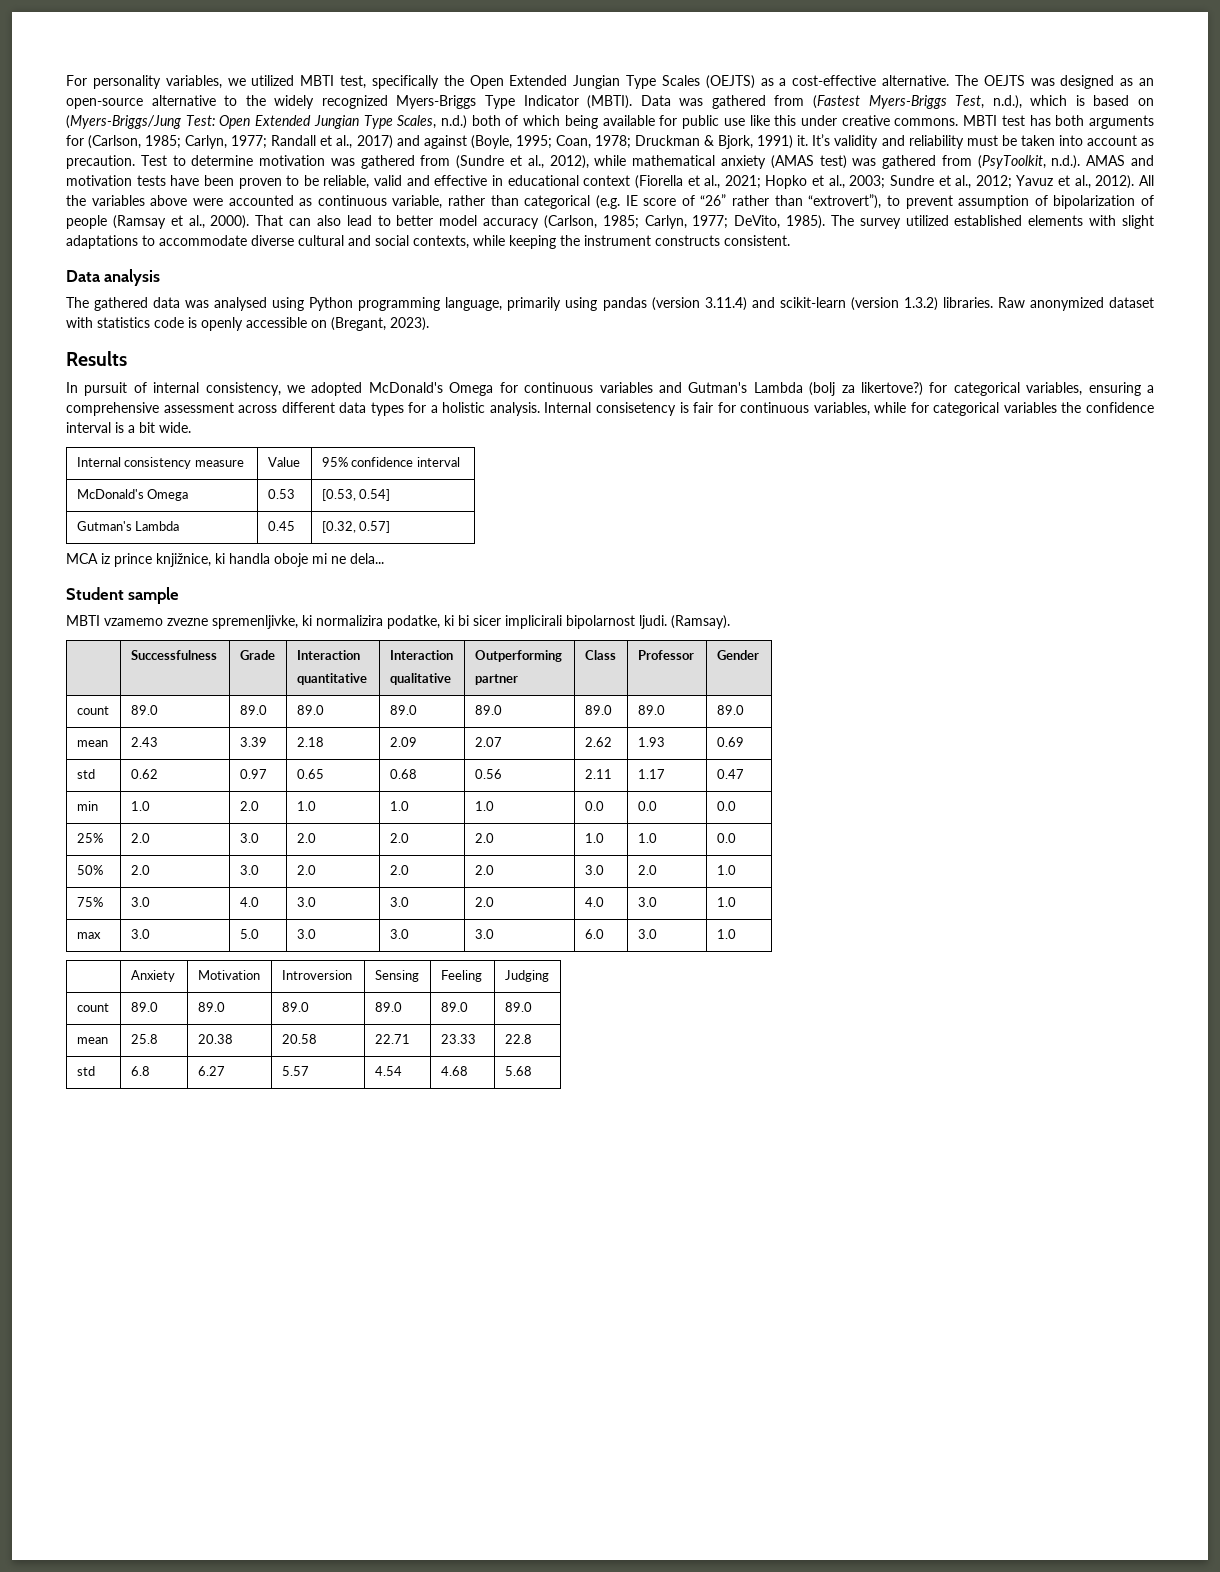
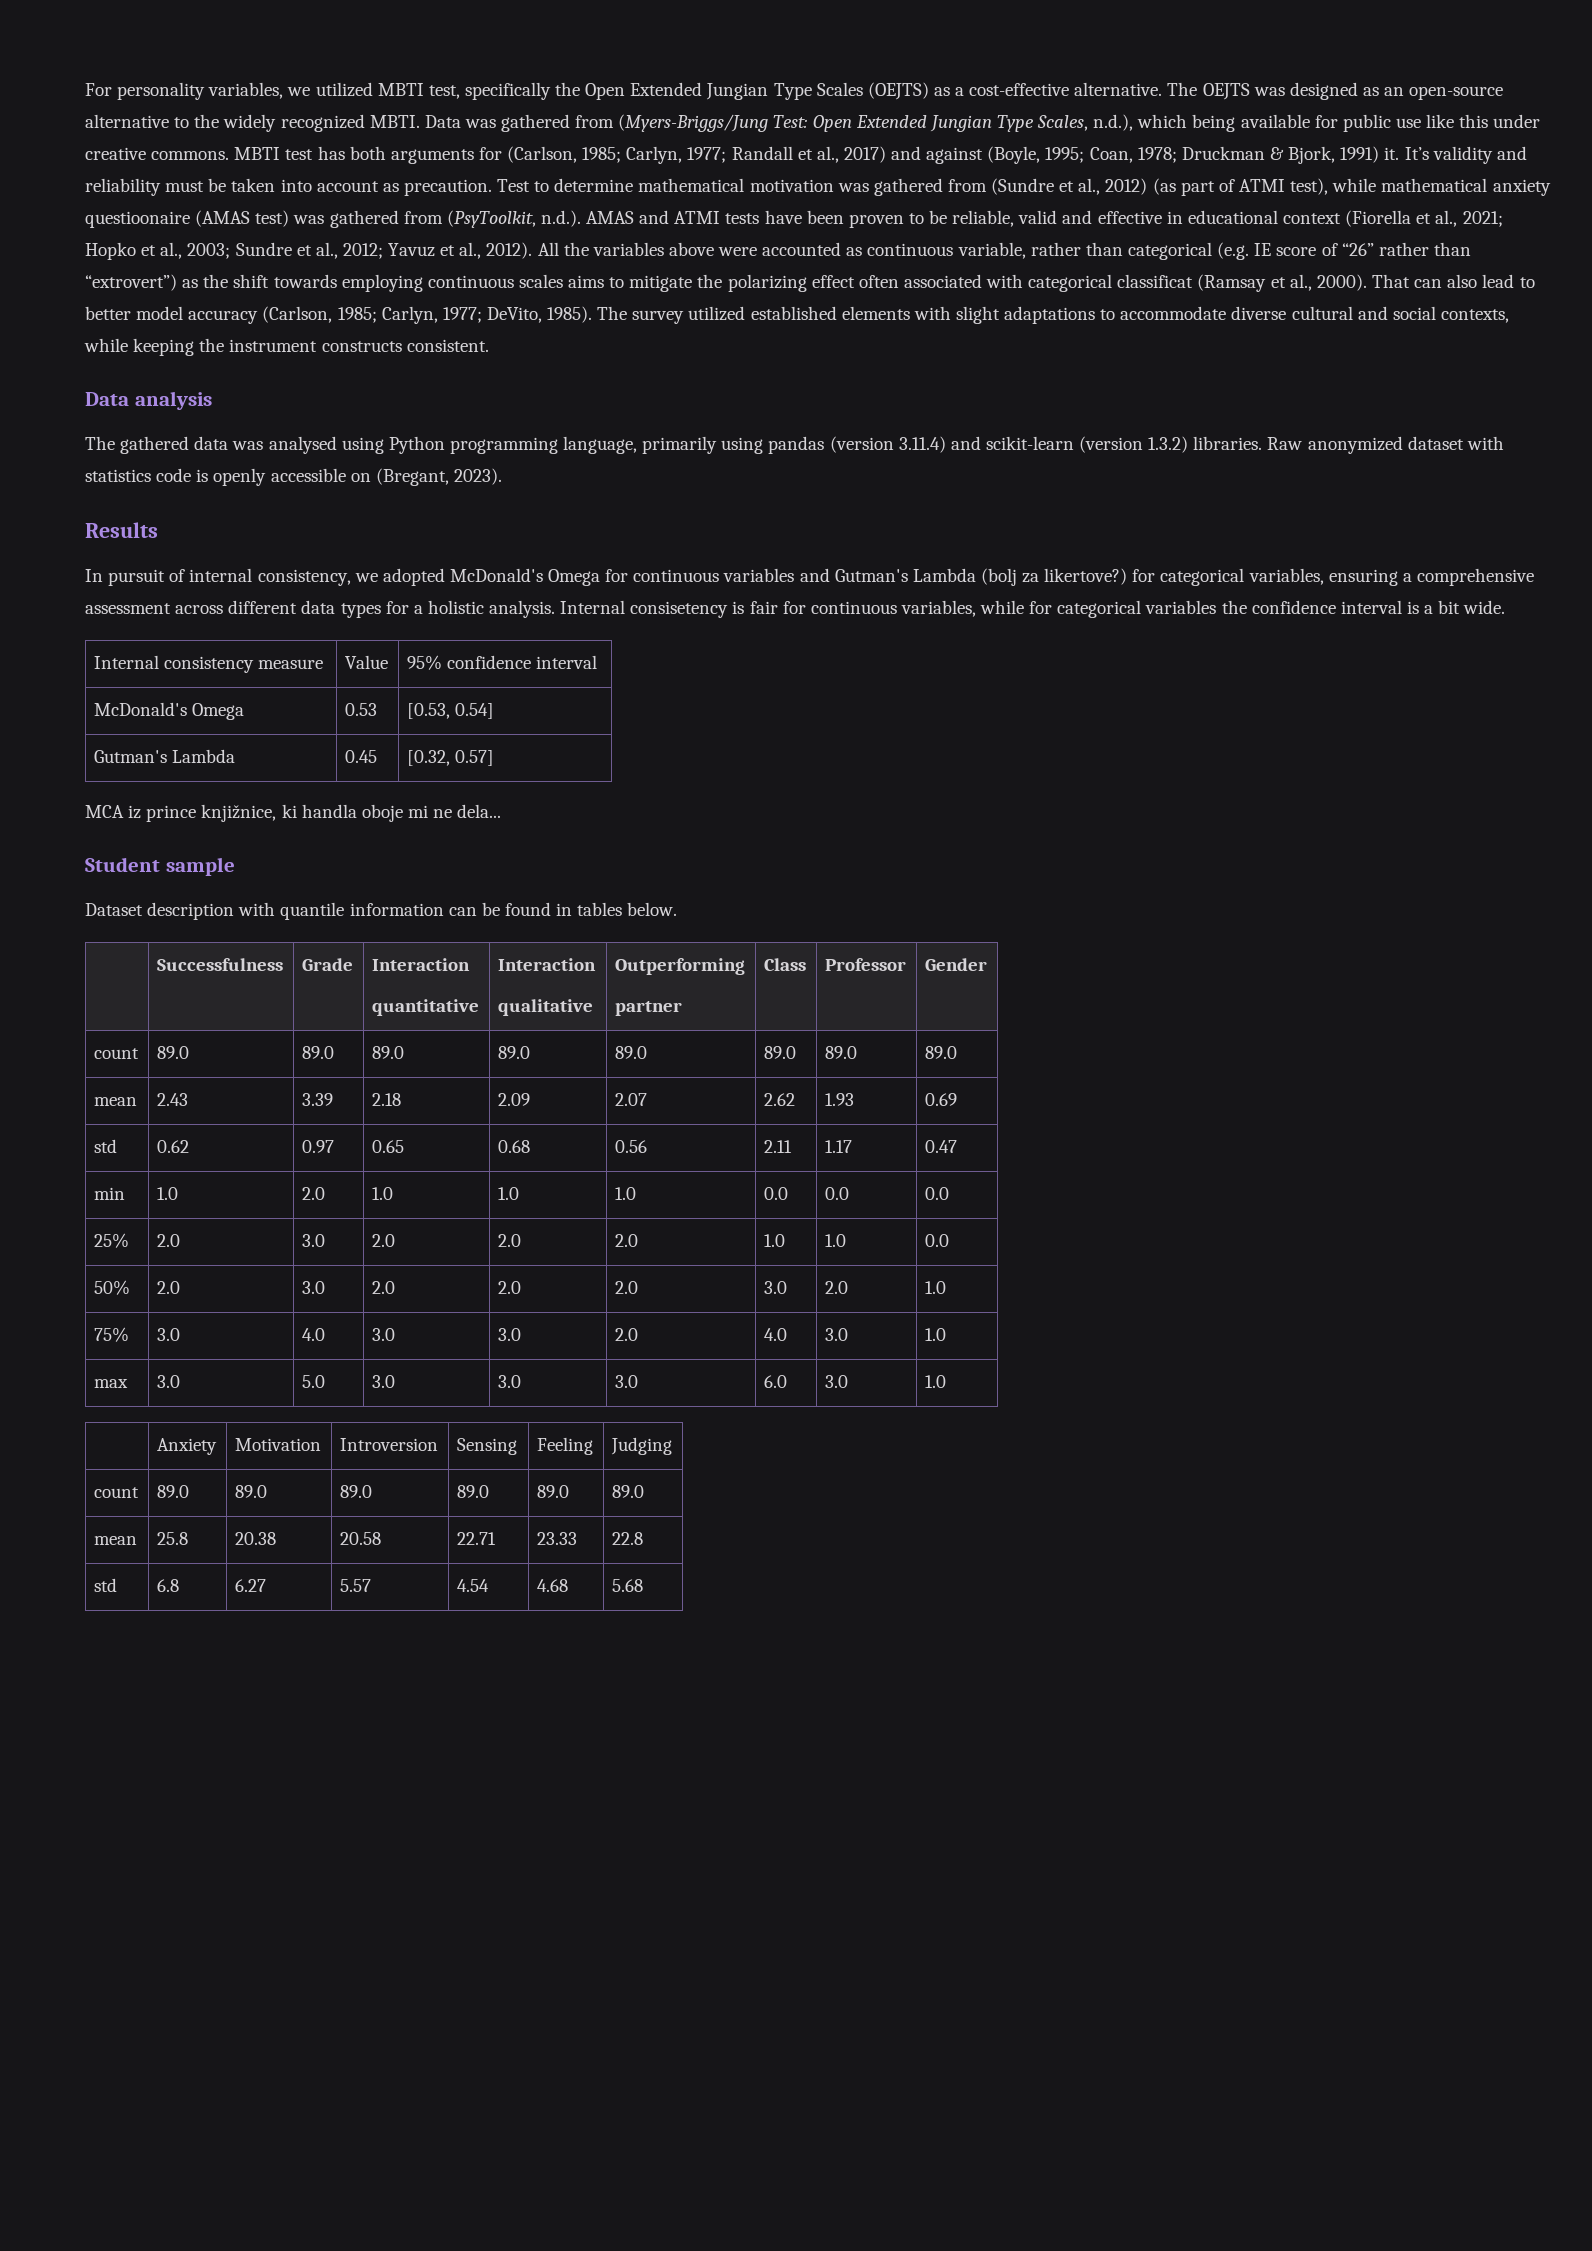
- The OEJTS was designed as an open-source alternative to the widely recognized Myers-Briggs Type Indicator (MBTI). Data was gathered from (Fastest Myers-Briggs Test, n.d.), which is based on (Myers-Briggs/Jung Test: Open Extended Jungian Type Scales, n.d.) both of which being available for public use like this under creative commons.
+ The OEJTS was designed as an open-source alternative to the widely recognized MBTI. Data was gathered from (Myers-Briggs/Jung Test: Open Extended Jungian Type Scales, n.d.), which being available for public use like this under creative commons.
- Test to determine motivation was gathered from (Sundre et al., 2012), while mathematical anxiety (AMAS test) was gathered from (PsyToolkit, n.d.). AMAS and motivation tests have been proven to be reliable, valid and effective in educational context (Fiorella et al., 2021; Hopko et al., 2003; Sundre et al., 2012; Yavuz et al., 2012).
+ Test to determine mathematical motivation was gathered from (Sundre et al., 2012) (as part of ATMI test), while mathematical anxiety questioonaire (AMAS test) was gathered from (PsyToolkit, n.d.). AMAS and ATMI tests have been proven to be reliable, valid and effective in educational context (Fiorella et al., 2021; Hopko et al., 2003; Sundre et al., 2012; Yavuz et al., 2012).
- All the variables above were accounted as continuous variable, rather than categorical (e.g. IE score of “26” rather than “extrovert”), to prevent assumption of bipolarization of people (Ramsay et al., 2000).
+ All the variables above were accounted as continuous variable, rather than categorical (e.g. IE score of “26” rather than “extrovert”) as the shift towards employing continuous scales aims to mitigate the polarizing effect often associated with categorical classificat (Ramsay et al., 2000).
- MBTI vzamemo zvezne spremenljivke, ki normalizira podatke, ki bi sicer implicirali bipolarnost ljudi. (Ramsay).
+ Dataset description with quantile information can be found in tables below.

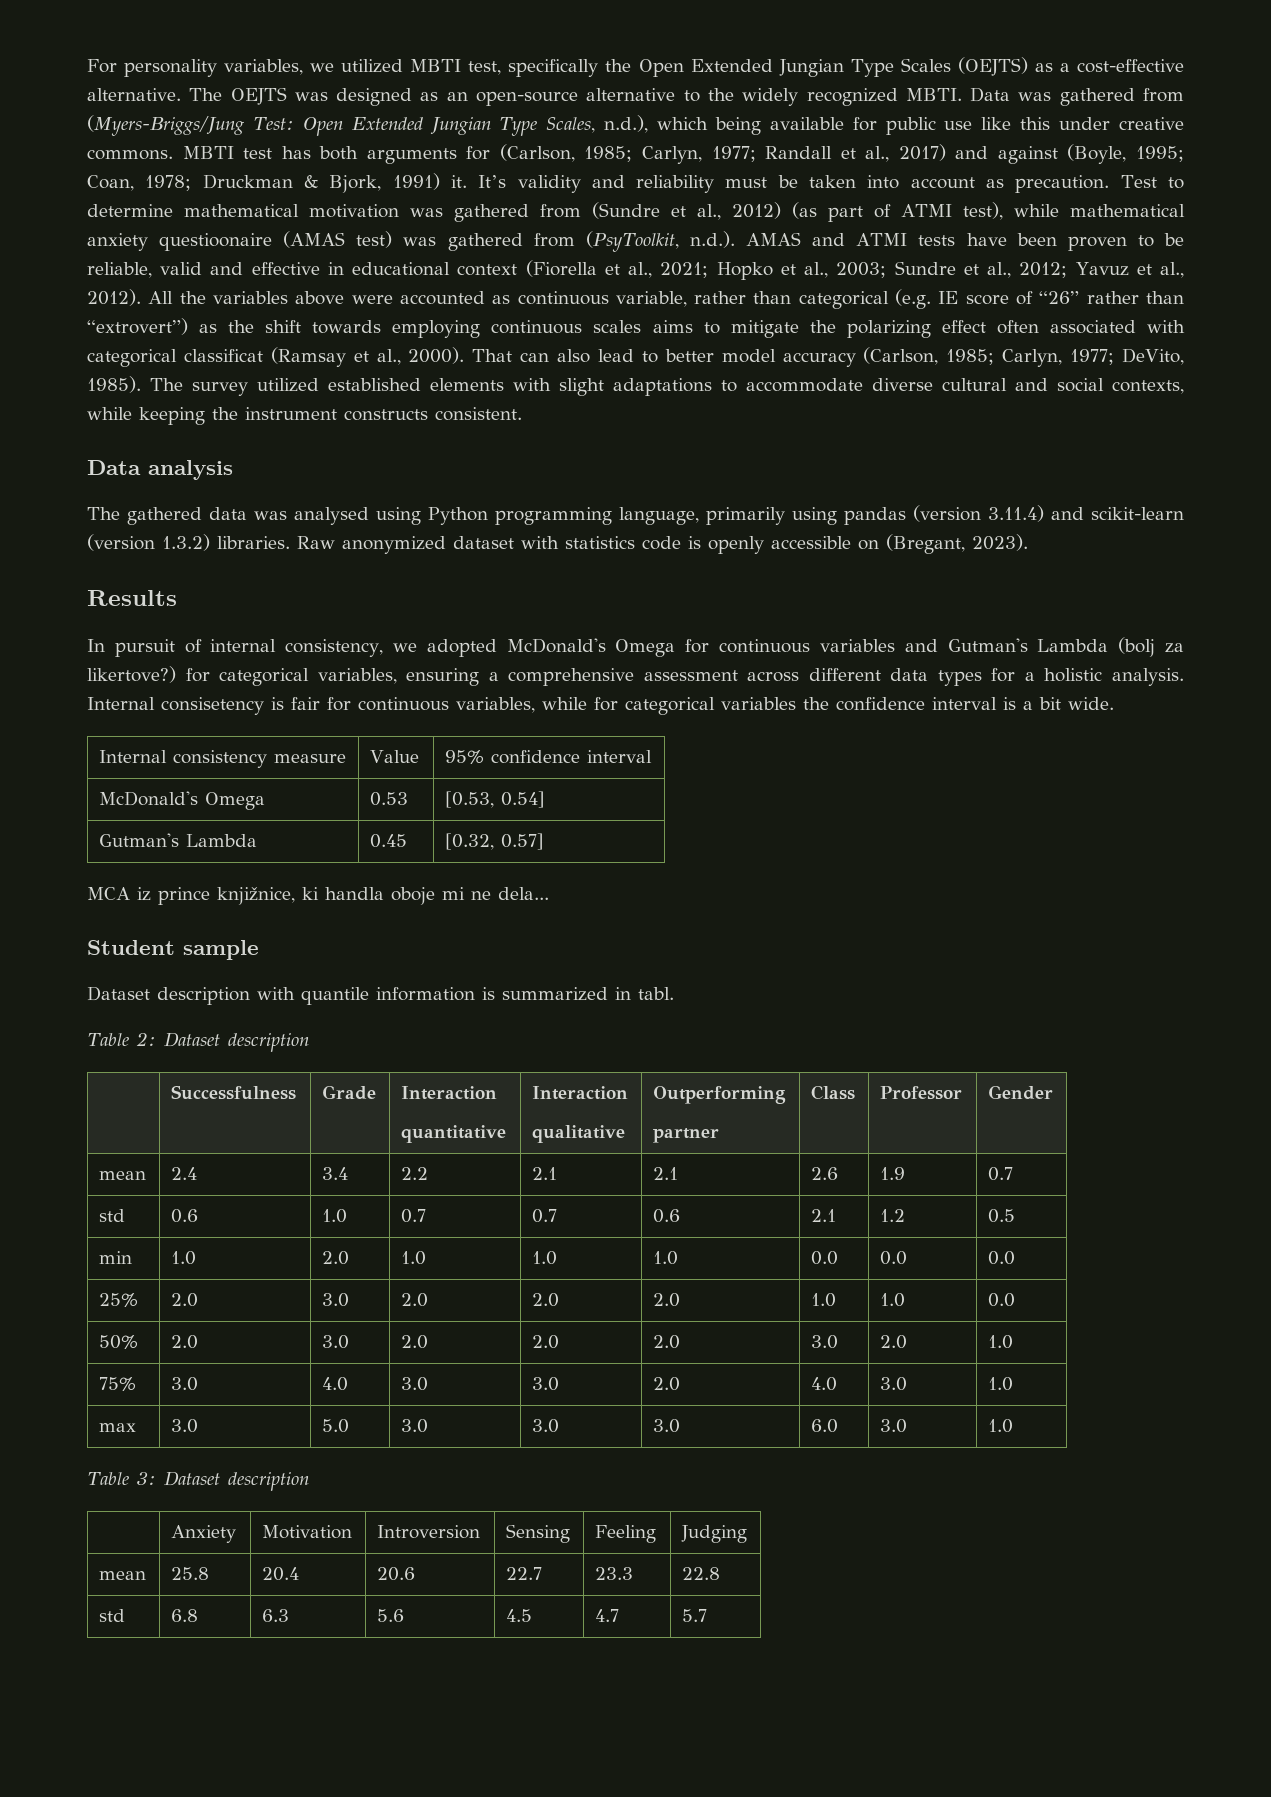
- Dataset description with quantile information can be found in tables below.
+ Dataset description with quantile information is summarized in tabl.
+ Table 2: Dataset description
- count | 89.0 | 89.0 | 89.0 | 89.0 | 89.0 | 89.0 | 89.0 | 89.0
- mean | 2.43 | 3.39 | 2.18 | 2.09 | 2.07 | 2.62 | 1.93 | 0.69
- std | 0.62 | 0.97 | 0.65 | 0.68 | 0.56 | 2.11 | 1.17 | 0.47
+ mean | 2.4 | 3.4 | 2.2 | 2.1 | 2.1 | 2.6 | 1.9 | 0.7
+ std | 0.6 | 1.0 | 0.7 | 0.7 | 0.6 | 2.1 | 1.2 | 0.5
+ Table 3: Dataset description
  | Anxiety | Motivation | Introversion | Sensing | Feeling | Judging
- count | 89.0 | 89.0 | 89.0 | 89.0 | 89.0 | 89.0
- mean | 25.8 | 20.38 | 20.58 | 22.71 | 23.33 | 22.8
- std | 6.8 | 6.27 | 5.57 | 4.54 | 4.68 | 5.68
+ mean | 25.8 | 20.4 | 20.6 | 22.7 | 23.3 | 22.8
+ std | 6.8 | 6.3 | 5.6 | 4.5 | 4.7 | 5.7

